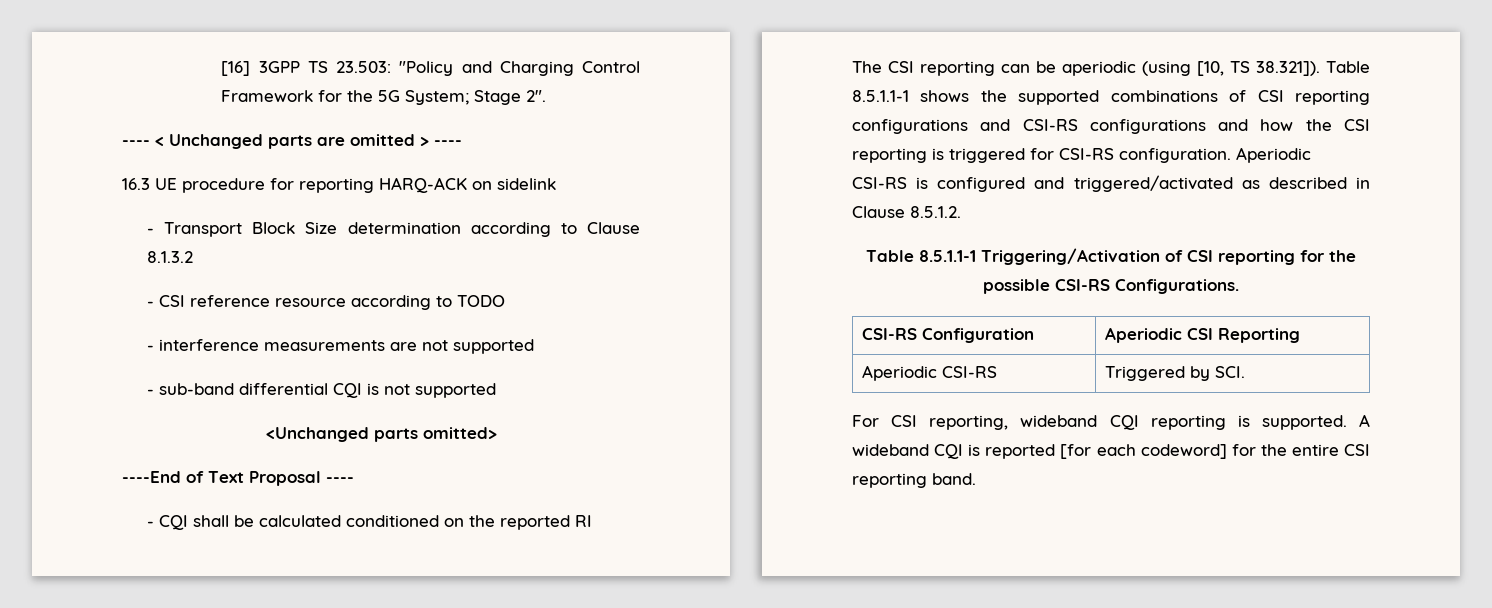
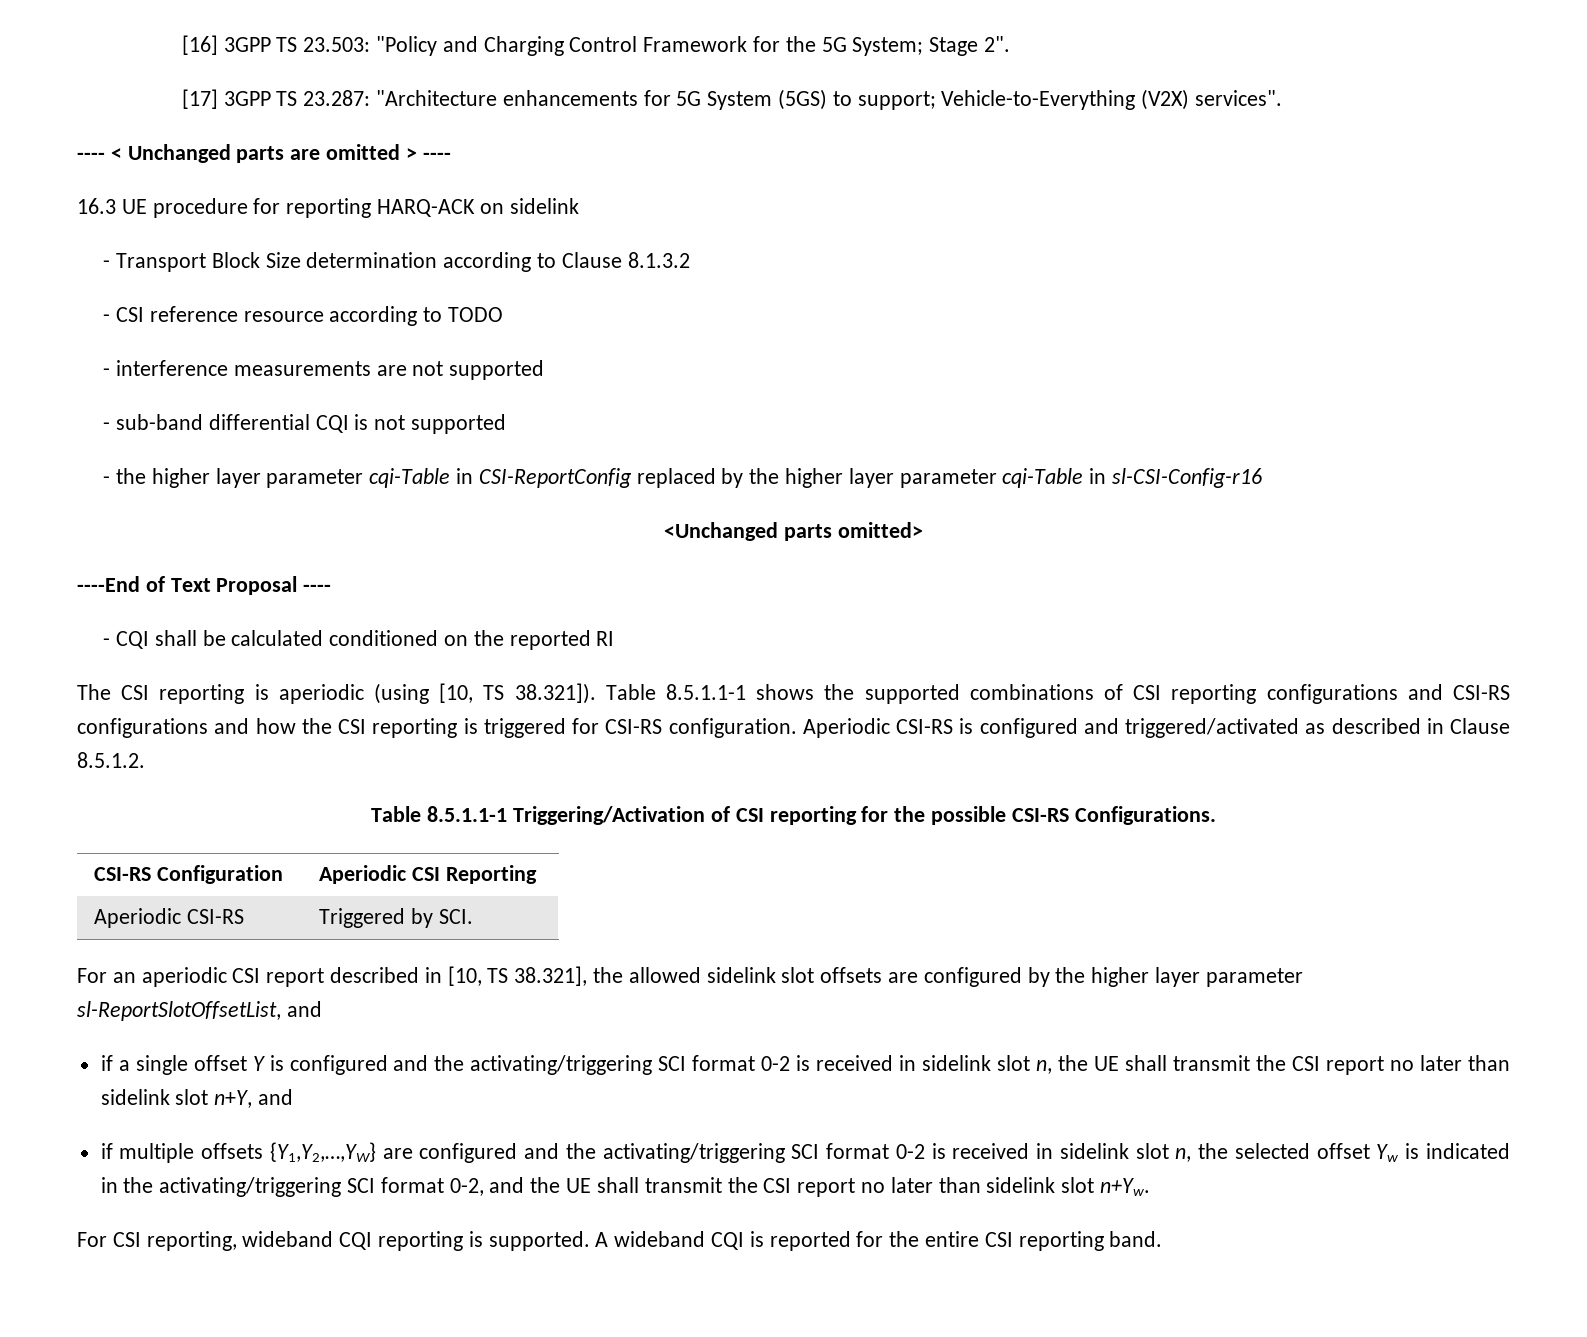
+ [17] 3GPP TS 23.287: "Architecture enhancements for 5G System (5GS) to support; Vehicle-to-Everything (V2X) services".
+ - the higher layer parameter cqi-Table in CSI-ReportConfig replaced by the higher layer parameter cqi-Table in sl-CSI-Config-r16
- The CSI reporting can be aperiodic (using [10, TS 38.321]). Table 8.5.1.1-1 shows the supported combinations of CSI reporting configurations and CSI-RS configurations and how the CSI reporting is triggered for CSI-RS configuration.
+ The CSI reporting is aperiodic (using [10, TS 38.321]). Table 8.5.1.1-1 shows the supported combinations of CSI reporting configurations and CSI-RS configurations and how the CSI reporting is triggered for CSI-RS configuration.
+ For an aperiodic CSI report described in [10, TS 38.321], the allowed sidelink slot offsets are configured by the higher layer parameter sl-ReportSlotOffsetList, and
+ if a single offset Y is configured and the activating/triggering SCI format 0-2 is received in sidelink slot n, the UE shall transmit the CSI report no later than sidelink slot n+Y, and
+ if multiple offsets {Y1,Y2,…,YW} are configured and the activating/triggering SCI format 0-2 is received in sidelink slot n, the selected offset Yw is indicated in the activating/triggering SCI format 0-2, and the UE shall transmit the CSI report no later than sidelink slot n+Yw.
- A wideband CQI is reported [for each codeword] for the entire CSI reporting band.
+ A wideband CQI is reported for the entire CSI reporting band.

